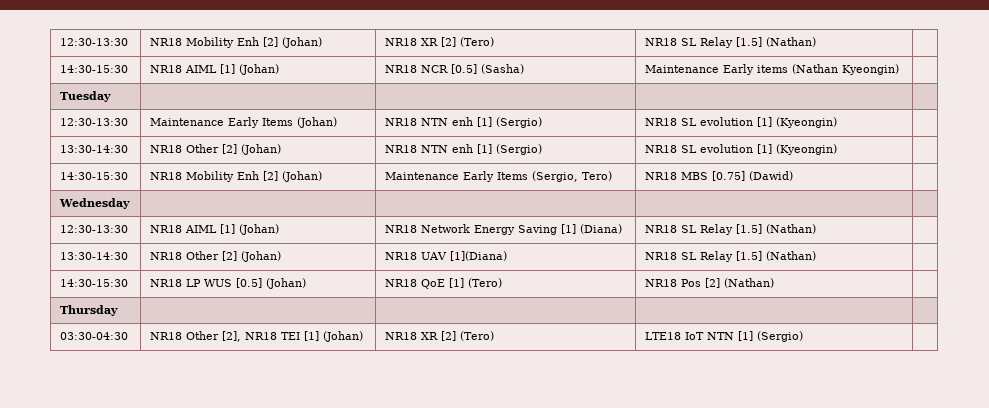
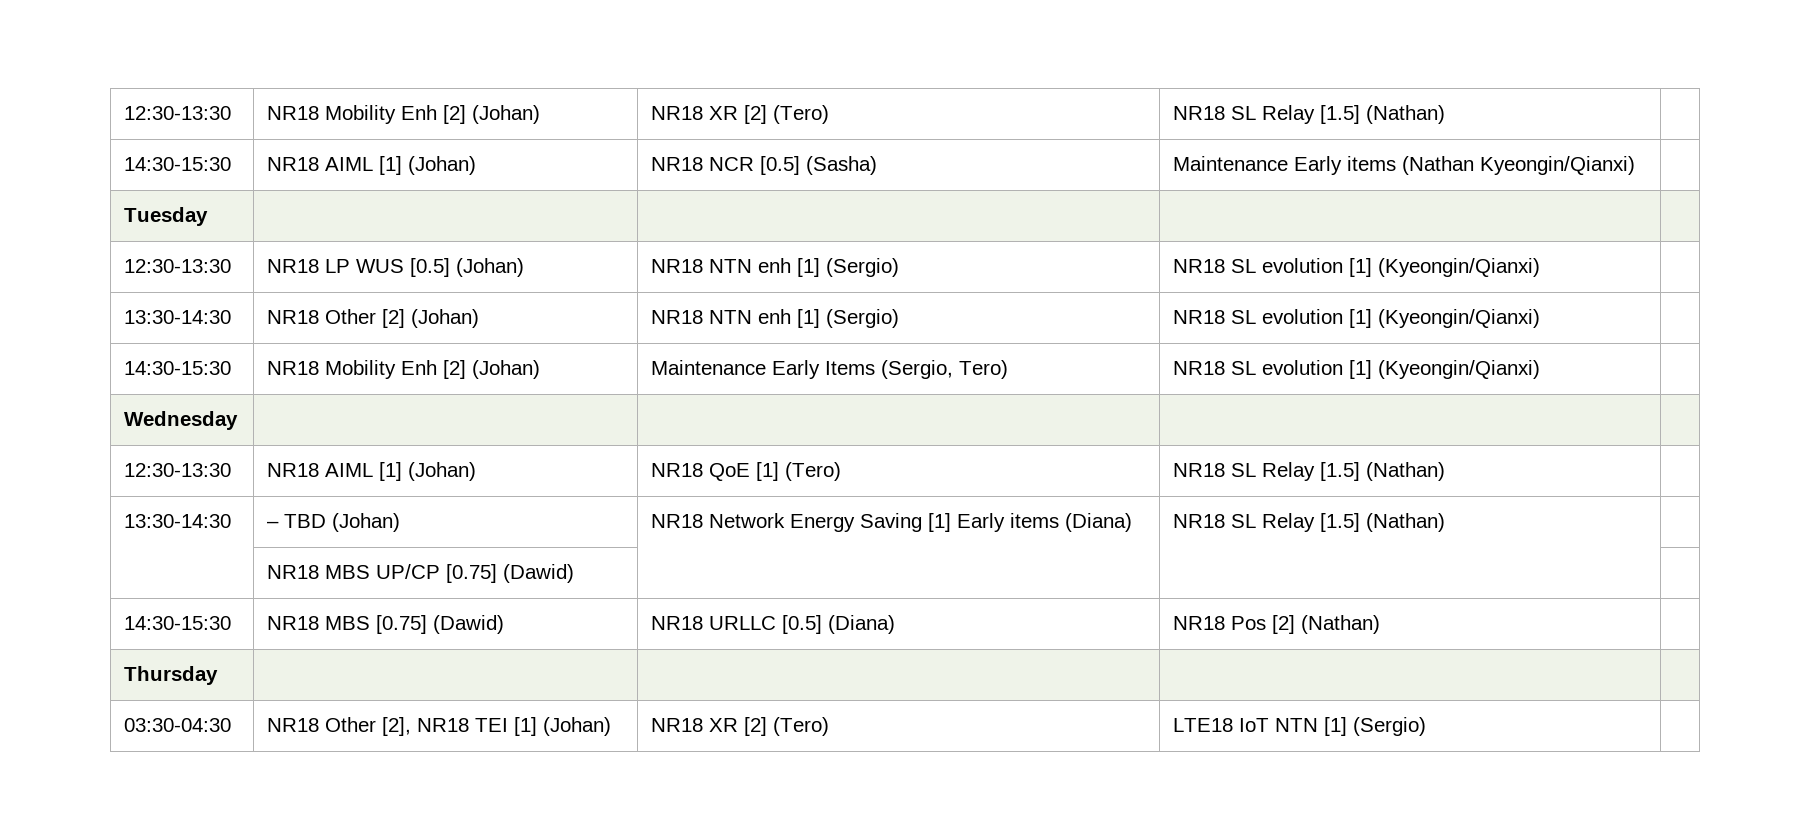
- 14:30-15:30 | NR18 AIML [1] (Johan) | NR18 NCR [0.5] (Sasha) | Maintenance Early items (Nathan Kyeongin) |
+ 14:30-15:30 | NR18 AIML [1] (Johan) | NR18 NCR [0.5] (Sasha) | Maintenance Early items (Nathan Kyeongin/Qianxi) |
- 12:30-13:30 | Maintenance Early Items (Johan) | NR18 NTN enh [1] (Sergio) | NR18 SL evolution [1] (Kyeongin) |
+ 12:30-13:30 | NR18 LP WUS [0.5] (Johan) | NR18 NTN enh [1] (Sergio) | NR18 SL evolution [1] (Kyeongin/Qianxi) |
- 13:30-14:30 | NR18 Other [2] (Johan) | NR18 NTN enh [1] (Sergio) | NR18 SL evolution [1] (Kyeongin) |
+ 13:30-14:30 | NR18 Other [2] (Johan) | NR18 NTN enh [1] (Sergio) | NR18 SL evolution [1] (Kyeongin/Qianxi) |
- 14:30-15:30 | NR18 Mobility Enh [2] (Johan) | Maintenance Early Items (Sergio, Tero) | NR18 MBS [0.75] (Dawid) |
+ 14:30-15:30 | NR18 Mobility Enh [2] (Johan) | Maintenance Early Items (Sergio, Tero) | NR18 SL evolution [1] (Kyeongin/Qianxi) |
- 12:30-13:30 | NR18 AIML [1] (Johan) | NR18 Network Energy Saving [1] (Diana) | NR18 SL Relay [1.5] (Nathan) |
+ 12:30-13:30 | NR18 AIML [1] (Johan) | NR18 QoE [1] (Tero) | NR18 SL Relay [1.5] (Nathan) |
- 13:30-14:30 | NR18 Other [2] (Johan) | NR18 UAV [1](Diana) | NR18 SL Relay [1.5] (Nathan) |
- 14:30-15:30 | NR18 LP WUS [0.5] (Johan) | NR18 QoE [1] (Tero) | NR18 Pos [2] (Nathan) |
+ 13:30-14:30 | – TBD (Johan) | NR18 Network Energy Saving [1] Early items (Diana) | NR18 SL Relay [1.5] (Nathan) |
+ | NR18 MBS UP/CP [0.75] (Dawid) | | |
+ 14:30-15:30 | NR18 MBS [0.75] (Dawid) | NR18 URLLC [0.5] (Diana) | NR18 Pos [2] (Nathan) |

